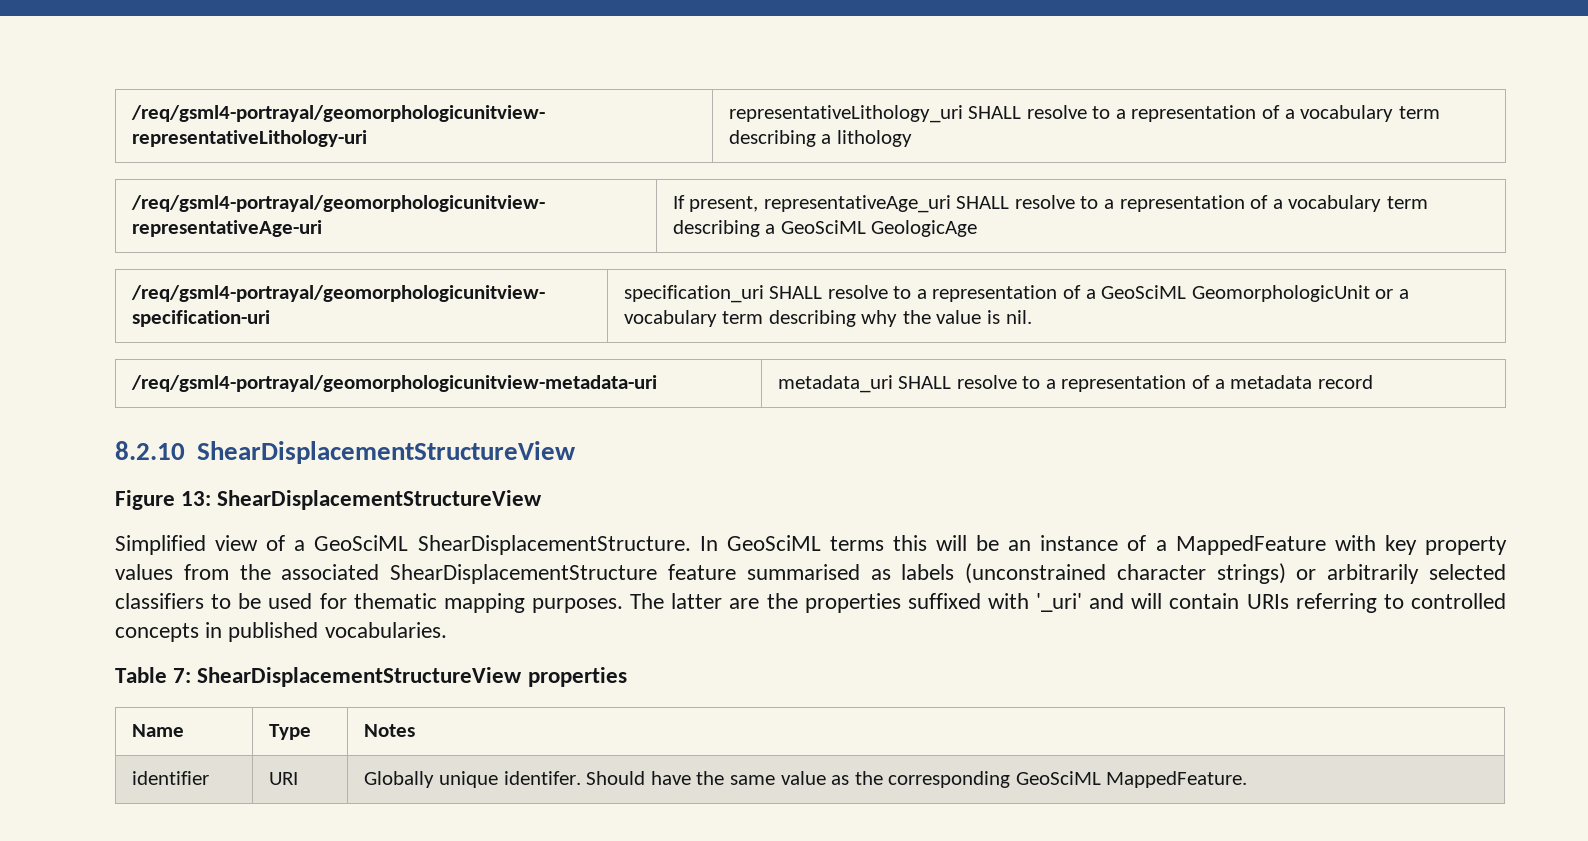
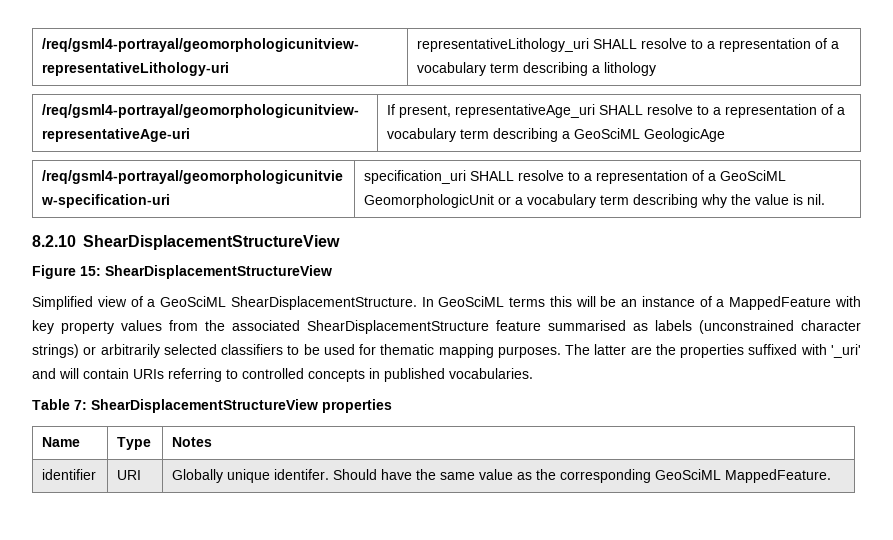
- /req/gsml4-portrayal/geomorphologicunitview-metadata-uri | metadata_uri SHALL resolve to a representation of a metadata record
- Figure 13: ShearDisplacementStructureView
+ Figure 15: ShearDisplacementStructureView

